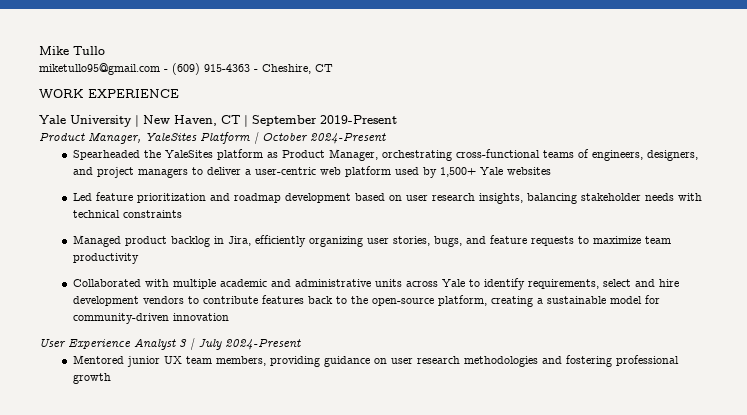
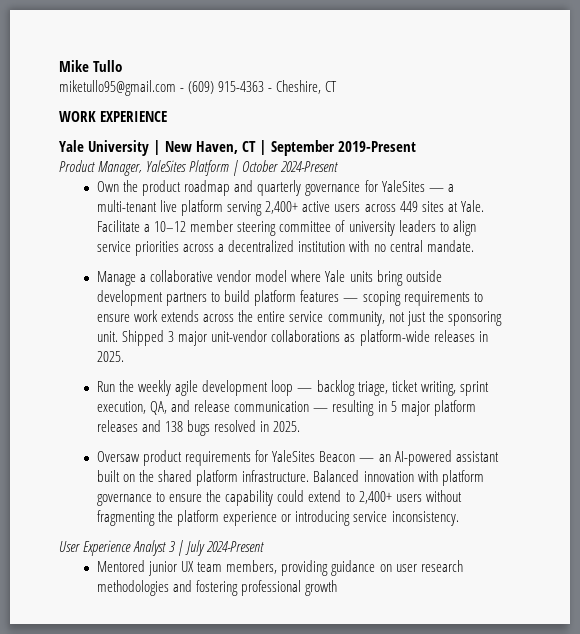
- Spearheaded the YaleSites platform as Product Manager, orchestrating cross-functional teams of engineers, designers, and project managers to deliver a user-centric web platform used by 1,500+ Yale websites
- Led feature prioritization and roadmap development based on user research insights, balancing stakeholder needs with technical constraints
- Managed product backlog in Jira, efficiently organizing user stories, bugs, and feature requests to maximize team productivity
- Collaborated with multiple academic and administrative units across Yale to identify requirements, select and hire development vendors to contribute features back to the open-source platform, creating a sustainable model for community-driven innovation
+ Own the product roadmap and quarterly governance for YaleSites — a multi-tenant live platform serving 2,400+ active users across 449 sites at Yale. Facilitate a 10–12 member steering committee of university leaders to align service priorities across a decentralized institution with no central mandate.
+ Manage a collaborative vendor model where Yale units bring outside development partners to build platform features — scoping requirements to ensure work extends across the entire service community, not just the sponsoring unit. Shipped 3 major unit-vendor collaborations as platform-wide releases in 2025.
+ Run the weekly agile development loop — backlog triage, ticket writing, sprint execution, QA, and release communication — resulting in 5 major platform releases and 138 bugs resolved in 2025.
+ Oversaw product requirements for YaleSites Beacon — an AI-powered assistant built on the shared platform infrastructure. Balanced innovation with platform governance to ensure the capability could extend to 2,400+ users without fragmenting the platform experience or introducing service inconsistency.

